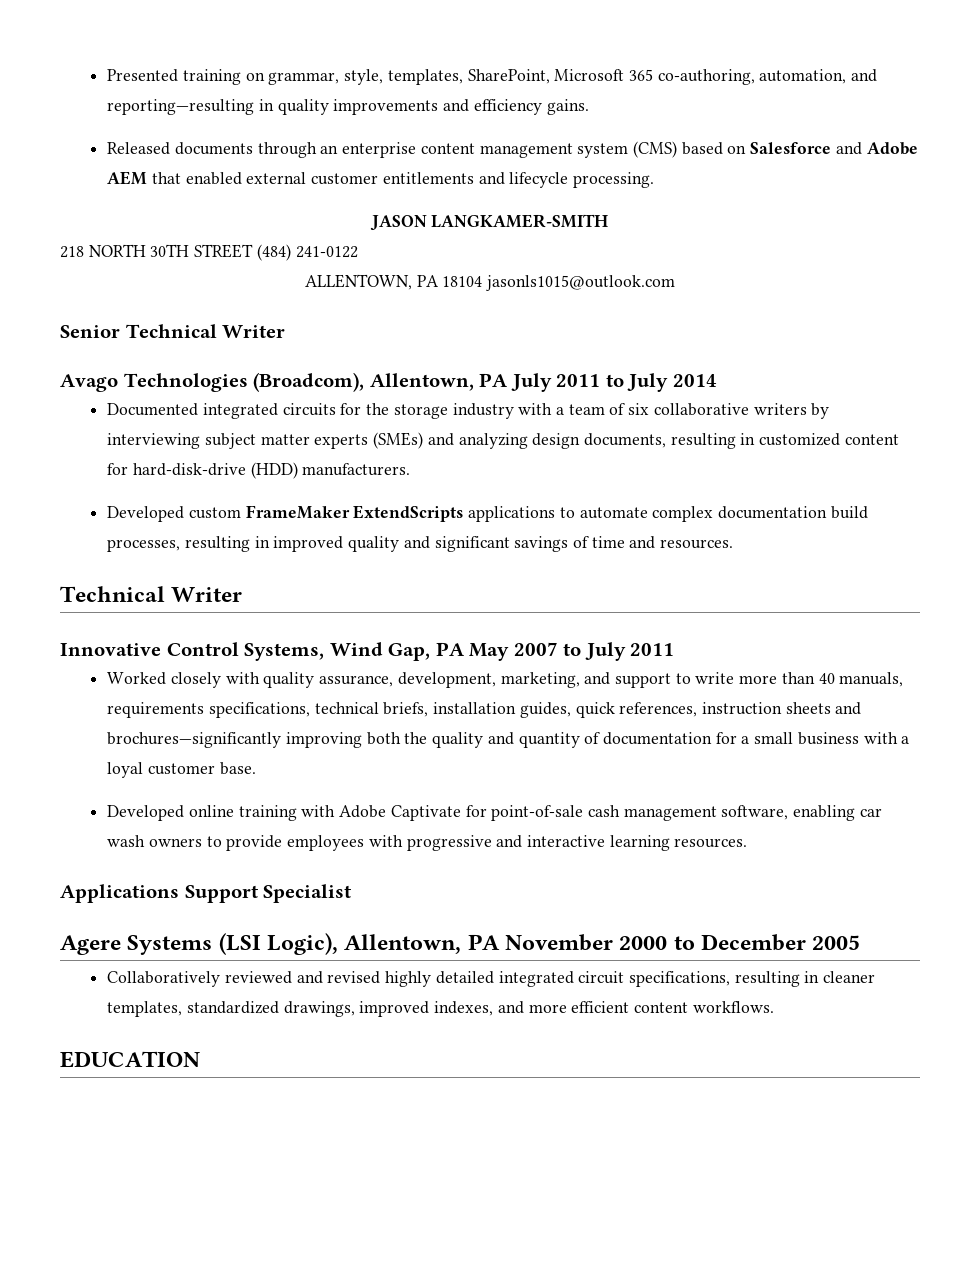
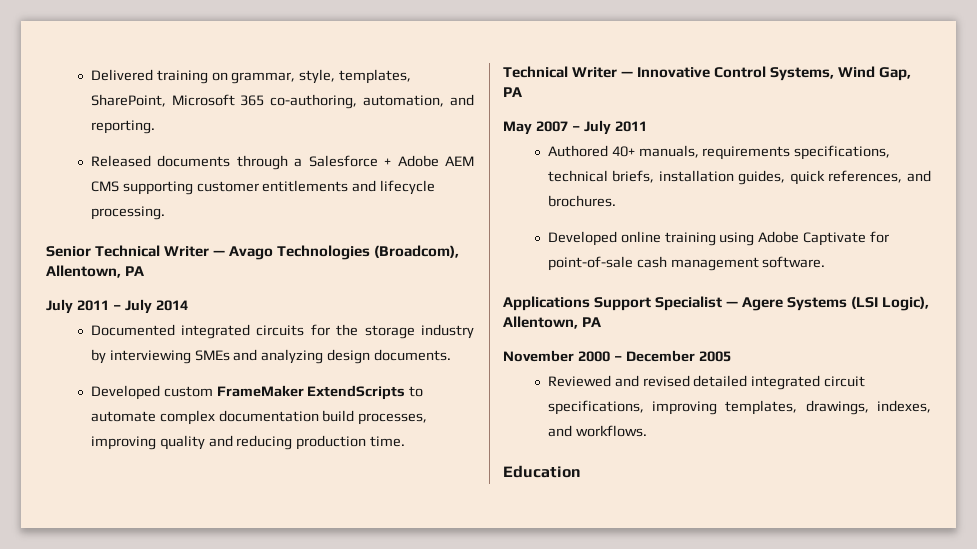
- Presented training on grammar, style, templates, SharePoint, Microsoft 365 co-authoring, automation, and reporting—resulting in quality improvements and efficiency gains.
- Released documents through an enterprise content management system (CMS) based on Salesforce and Adobe AEM that enabled external customer entitlements and lifecycle processing.
+ Delivered training on grammar, style, templates, SharePoint, Microsoft 365 co-authoring, automation, and reporting.
+ Released documents through a Salesforce + Adobe AEM CMS supporting customer entitlements and lifecycle processing.
- JASON LANGKAMER-SMITH
- 218 NORTH 30TH STREET (484) 241-0122
- ALLENTOWN, PA 18104 jasonls1015@outlook.com
- Senior Technical Writer
- Avago Technologies (Broadcom), Allentown, PA July 2011 to July 2014
+ Senior Technical Writer — Avago Technologies (Broadcom), Allentown, PA
+ July 2011 – July 2014
- Documented integrated circuits for the storage industry with a team of six collaborative writers by interviewing subject matter experts (SMEs) and analyzing design documents, resulting in customized content for hard-disk-drive (HDD) manufacturers.
+ Documented integrated circuits for the storage industry by interviewing SMEs and analyzing design documents.
- Developed custom FrameMaker ExtendScripts applications to automate complex documentation build processes, resulting in improved quality and significant savings of time and resources.
- Technical Writer
- Innovative Control Systems, Wind Gap, PA May 2007 to July 2011
+ Developed custom FrameMaker ExtendScripts to automate complex documentation build processes, improving quality and reducing production time.
+ Technical Writer — Innovative Control Systems, Wind Gap, PA
+ May 2007 – July 2011
- Worked closely with quality assurance, development, marketing, and support to write more than 40 manuals, requirements specifications, technical briefs, installation guides, quick references, instruction sheets and brochures—significantly improving both the quality and quantity of documentation for a small business with a loyal customer base.
+ Authored 40+ manuals, requirements specifications, technical briefs, installation guides, quick references, and brochures.
- Developed online training with Adobe Captivate for point-of-sale cash management software, enabling car wash owners to provide employees with progressive and interactive learning resources.
+ Developed online training using Adobe Captivate for point-of-sale cash management software.
- Applications Support Specialist
- Agere Systems (LSI Logic), Allentown, PA November 2000 to December 2005
+ Applications Support Specialist — Agere Systems (LSI Logic), Allentown, PA
+ November 2000 – December 2005
- Collaboratively reviewed and revised highly detailed integrated circuit specifications, resulting in cleaner templates, standardized drawings, improved indexes, and more efficient content workflows.
+ Reviewed and revised detailed integrated circuit specifications, improving templates, drawings, indexes, and workflows.
- EDUCATION
+ Education

